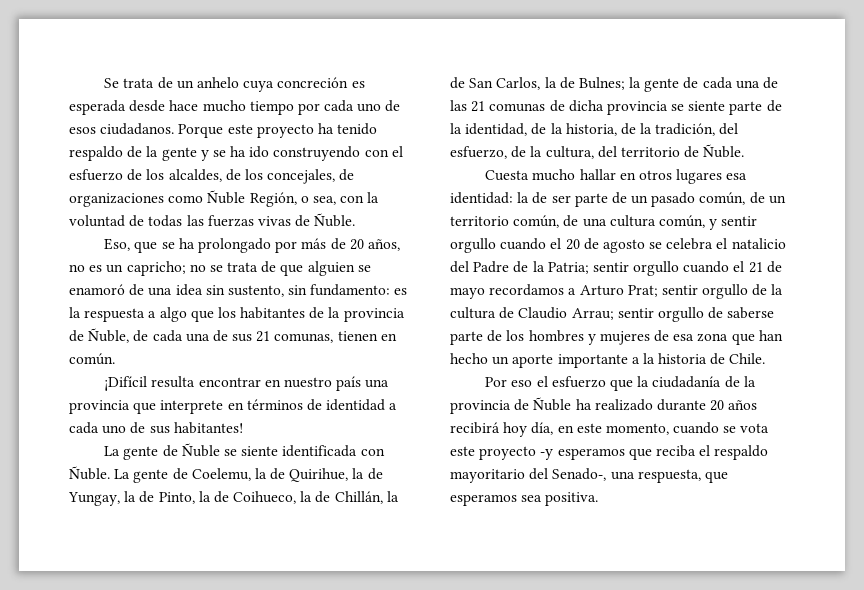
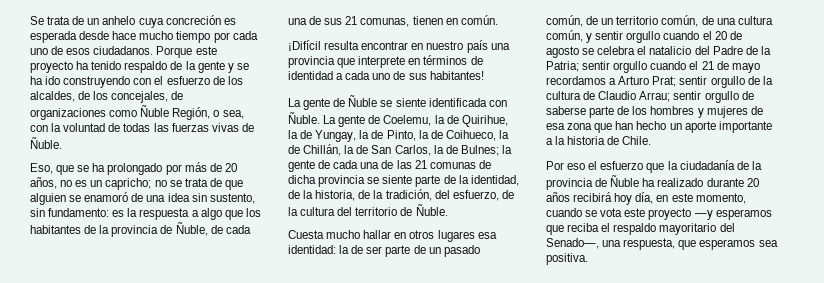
- La gente de Coelemu, la de Quirihue, la de Yungay, la de Pinto, la de Coihueco, la de Chillán, la de San Carlos, la de Bulnes; la gente de cada una de las 21 comunas de dicha provincia se siente parte de la identidad, de la historia, de la tradición, del esfuerzo, de la cultura, del territorio de Ñuble.
+ La gente de Coelemu, la de Quirihue, la de Yungay, la de Pinto, la de Coihueco, la de Chillán, la de San Carlos, la de Bulnes; la gente de cada una de las 21 comunas de dicha provincia se siente parte de la identidad, de la historia, de la tradición, del esfuerzo, de la cultura del territorio de Ñuble.
- Por eso el esfuerzo que la ciudadanía de la provincia de Ñuble ha realizado durante 20 años recibirá hoy día, en este momento, cuando se vota este proyecto -y esperamos que reciba el respaldo mayoritario del Senado-, una respuesta, que esperamos sea positiva.
+ Por eso el esfuerzo que la ciudadanía de la provincia de Ñuble ha realizado durante 20 años recibirá hoy día, en este momento, cuando se vota este proyecto —y esperamos que reciba el respaldo mayoritario del Senado—, una respuesta, que esperamos sea positiva.

